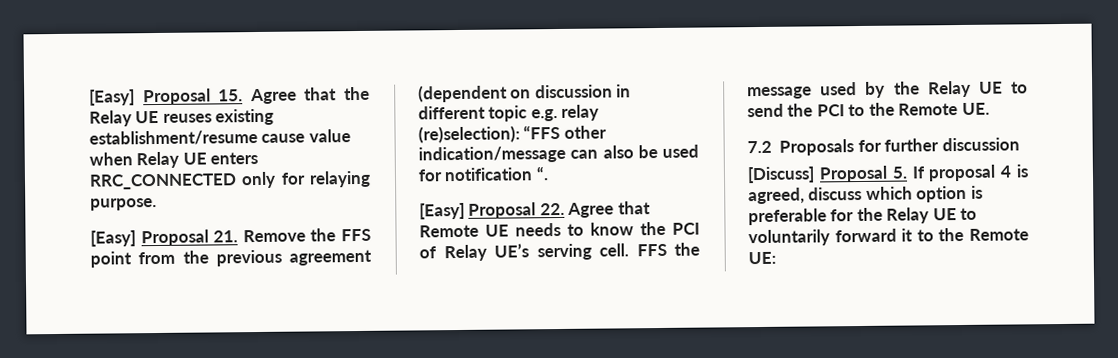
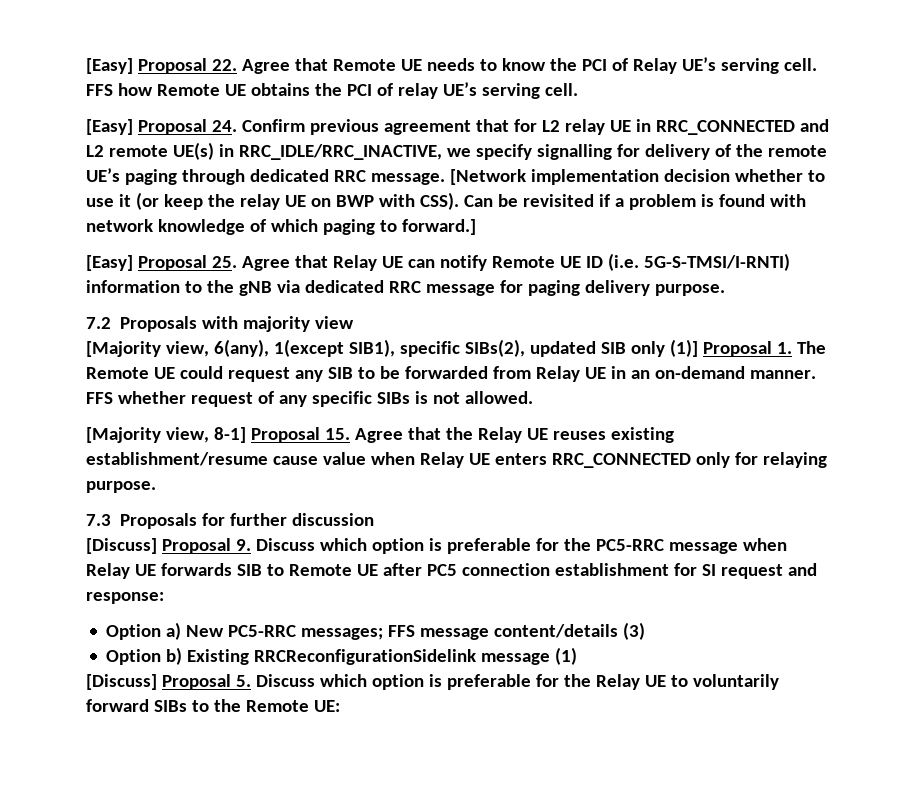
- [Easy] Proposal 15. Agree that the Relay UE reuses existing establishment/resume cause value when Relay UE enters RRC_CONNECTED only for relaying purpose.
+ [Easy] Proposal 22. Agree that Remote UE needs to know the PCI of Relay UE’s serving cell. FFS how Remote UE obtains the PCI of relay UE’s serving cell.
+ [Easy] Proposal 24. Confirm previous agreement that for L2 relay UE in RRC_CONNECTED and L2 remote UE(s) in RRC_IDLE/RRC_INACTIVE, we specify signalling for delivery of the remote UE’s paging through dedicated RRC message. [Network implementation decision whether to use it (or keep the relay UE on BWP with CSS). Can be revisited if a problem is found with network knowledge of which paging to forward.]
+ [Easy] Proposal 25. Agree that Relay UE can notify Remote UE ID (i.e. 5G-S-TMSI/I-RNTI) information to the gNB via dedicated RRC message for paging delivery purpose.
+ 7.2 Proposals with majority view
+ [Majority view, 6(any), 1(except SIB1), specific SIBs(2), updated SIB only (1)] Proposal 1. The Remote UE could request any SIB to be forwarded from Relay UE in an on-demand manner. FFS whether request of any specific SIBs is not allowed.
+ [Majority view, 8-1] Proposal 15. Agree that the Relay UE reuses existing establishment/resume cause value when Relay UE enters RRC_CONNECTED only for relaying purpose.
- [Easy] Proposal 21. Remove the FFS point from the previous agreement (dependent on discussion in different topic e.g. relay (re)selection): “FFS other indication/message can also be used for notification “.
- [Easy] Proposal 22. Agree that Remote UE needs to know the PCI of Relay UE’s serving cell. FFS the message used by the Relay UE to send the PCI to the Remote UE.
- 7.2 Proposals for further discussion
- [Discuss] Proposal 5. If proposal 4 is agreed, discuss which option is preferable for the Relay UE to voluntarily forward it to the Remote UE:
+ 7.3 Proposals for further discussion
+ [Discuss] Proposal 9. Discuss which option is preferable for the PC5-RRC message when Relay UE forwards SIB to Remote UE after PC5 connection establishment for SI request and response:
+ Option a) New PC5-RRC messages; FFS message content/details (3)
+ Option b) Existing RRCReconfigurationSidelink message (1)
+ [Discuss] Proposal 5. Discuss which option is preferable for the Relay UE to voluntarily forward SIBs to the Remote UE:

